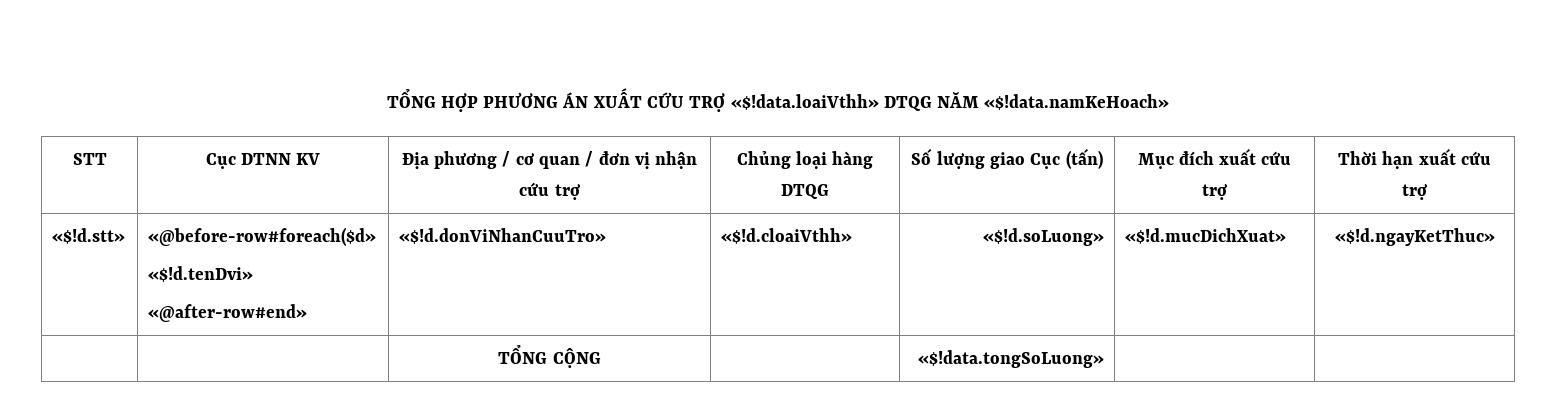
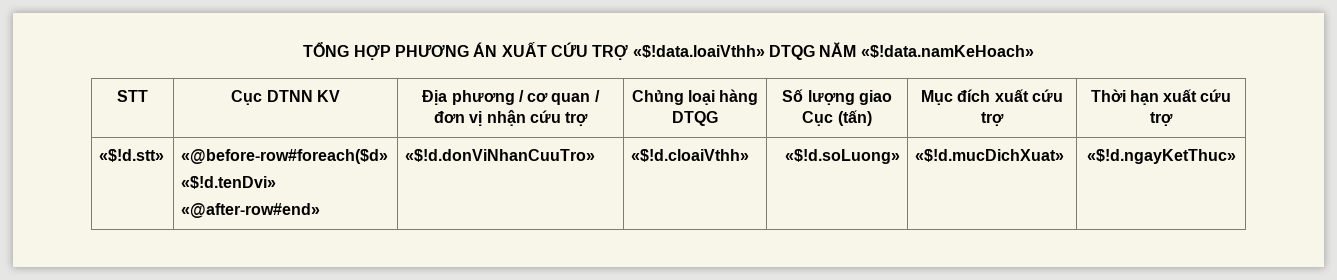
- | | TỔNG CỘNG | | «$!data.tongSoLuong» | |

